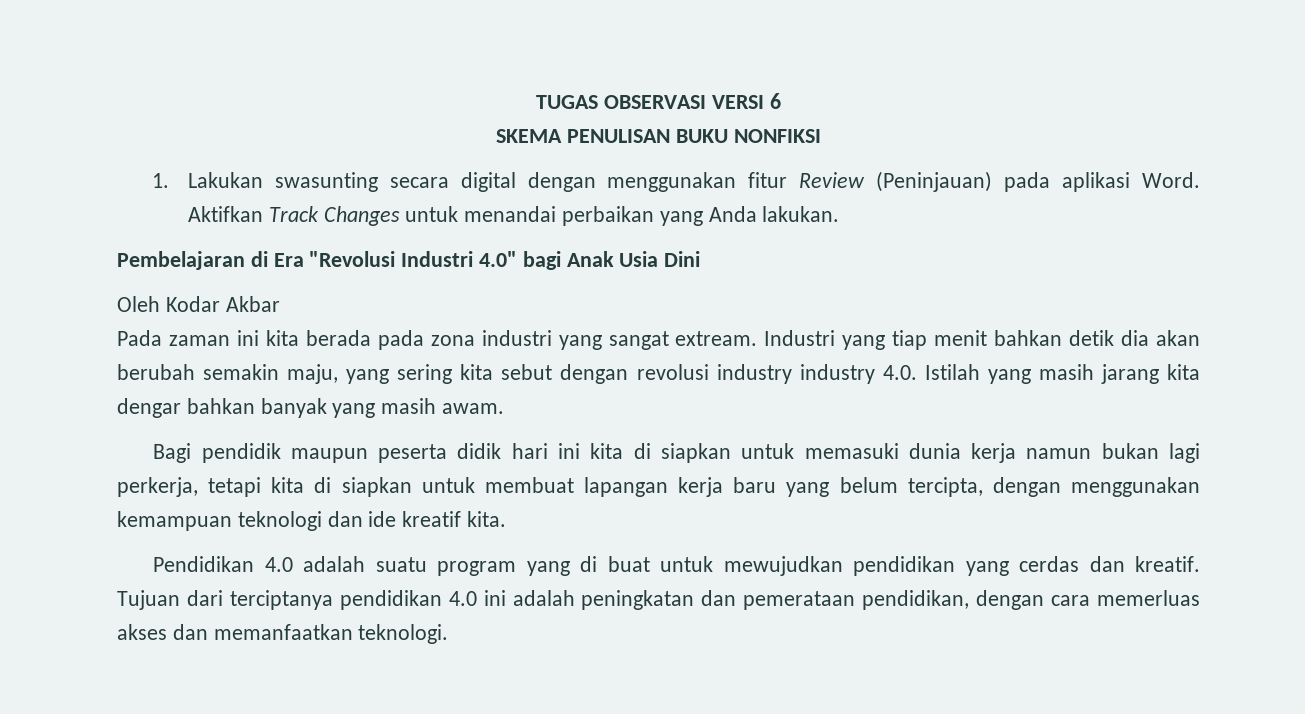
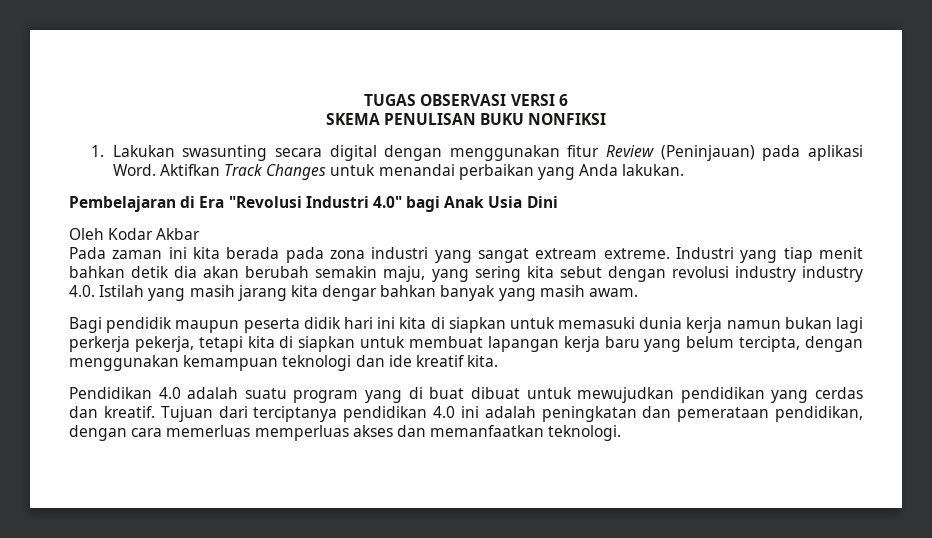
- Pada zaman ini kita berada pada zona industri yang sangat extream.
+ Pada zaman ini kita berada pada zona industri yang sangat extream extreme.
- Bagi pendidik maupun peserta didik hari ini kita di siapkan untuk memasuki dunia kerja namun bukan lagi perkerja, tetapi kita di siapkan untuk membuat lapangan kerja baru yang belum tercipta, dengan menggunakan kemampuan teknologi dan ide kreatif kita.
+ Bagi pendidik maupun peserta didik hari ini kita di siapkan untuk memasuki dunia kerja namun bukan lagi perkerja pekerja, tetapi kita di siapkan untuk membuat lapangan kerja baru yang belum tercipta, dengan menggunakan kemampuan teknologi dan ide kreatif kita.
- Pendidikan 4.0 adalah suatu program yang di buat untuk mewujudkan pendidikan yang cerdas dan kreatif.
+ Pendidikan 4.0 adalah suatu program yang di buat dibuat untuk mewujudkan pendidikan yang cerdas dan kreatif.
- Tujuan dari terciptanya pendidikan 4.0 ini adalah peningkatan dan pemerataan pendidikan, dengan cara memerluas akses dan memanfaatkan teknologi.
+ Tujuan dari terciptanya pendidikan 4.0 ini adalah peningkatan dan pemerataan pendidikan, dengan cara memerluas memperluas akses dan memanfaatkan teknologi.

